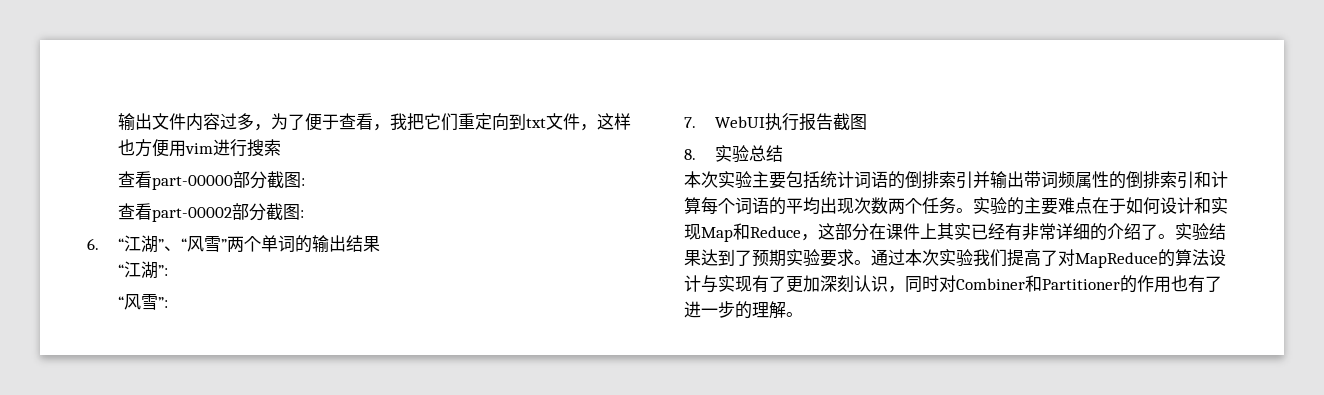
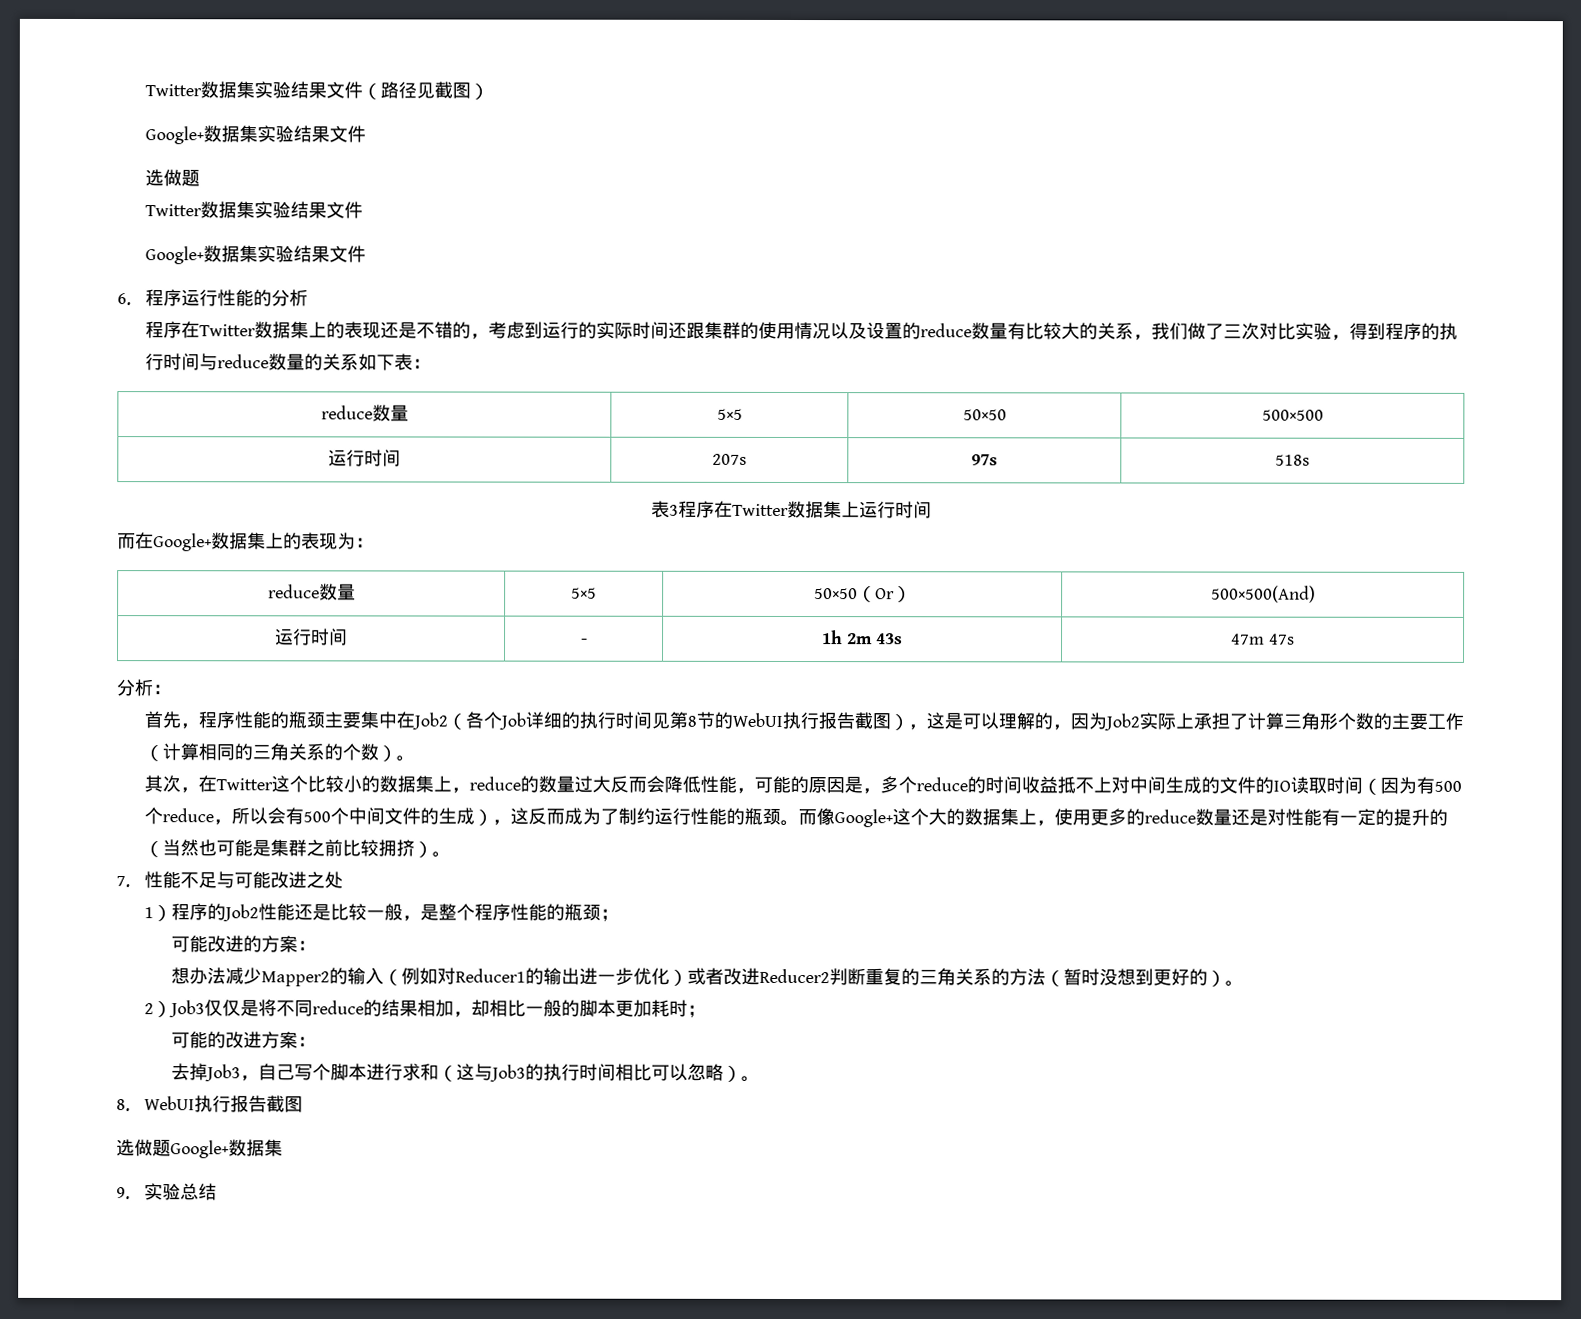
- 输出文件内容过多，为了便于查看，我把它们重定向到txt文件，这样也方便用vim进行搜索
- 查看part-00000部分截图:
- 查看part-00002部分截图:
- 6. “江湖”、“风雪”两个单词的输出结果
- “江湖”:
- “风雪”:
- 7. WebUI执行报告截图
- 8.实验总结
- 本次实验主要包括统计词语的倒排索引并输出带词频属性的倒排索引和计算每个词语的平均出现次数两个任务。实验的主要难点在于如何设计和实现Map和Reduce，这部分在课件上其实已经有非常详细的介绍了。实验结果达到了预期实验要求。通过本次实验我们提高了对MapReduce的算法设计与实现有了更加深刻认识，同时对Combiner和Partitioner的作用也有了进一步的理解。
+ Twitter数据集实验结果文件（路径见截图）
+ Google+数据集实验结果文件
+ 选做题
+ Twitter数据集实验结果文件
+ Google+数据集实验结果文件
+ 6.程序运行性能的分析
+ 程序在Twitter数据集上的表现还是不错的，考虑到运行的实际时间还跟集群的使用情况以及设置的reduce数量有比较大的关系，我们做了三次对比实验，得到程序的执行时间与reduce数量的关系如下表：
+ reduce数量 | 5×5 | 50×50 | 500×500
+ 运行时间 | 207s | 97s | 518s
+ 表3程序在Twitter数据集上运行时间
+ 而在Google+数据集上的表现为：
+ reduce数量 | 5×5 | 50×50（Or） | 500×500(And)
+ 运行时间 | - | 1h 2m 43s | 47m 47s
+ 分析：
+ 首先，程序性能的瓶颈主要集中在Job2（各个Job详细的执行时间见第8节的WebUI执行报告截图），这是可以理解的，因为Job2实际上承担了计算三角形个数的主要工作（计算相同的三角关系的个数）。
+ 其次，在Twitter这个比较小的数据集上，reduce的数量过大反而会降低性能，可能的原因是，多个reduce的时间收益抵不上对中间生成的文件的IO读取时间（因为有500个reduce，所以会有500个中间文件的生成），这反而成为了制约运行性能的瓶颈。而像Google+这个大的数据集上，使用更多的reduce数量还是对性能有一定的提升的（当然也可能是集群之前比较拥挤）。
+ 7.性能不足与可能改进之处
+ 1）程序的Job2性能还是比较一般，是整个程序性能的瓶颈；
+ 可能改进的方案：
+ 想办法减少Mapper2的输入（例如对Reducer1的输出进一步优化）或者改进Reducer2判断重复的三角关系的方法（暂时没想到更好的）。
+ 2）Job3仅仅是将不同reduce的结果相加，却相比一般的脚本更加耗时；
+ 可能的改进方案：
+ 去掉Job3，自己写个脚本进行求和（这与Job3的执行时间相比可以忽略）。
+ 8. WebUI执行报告截图
+ 选做题Google+数据集
+ 9.实验总结

